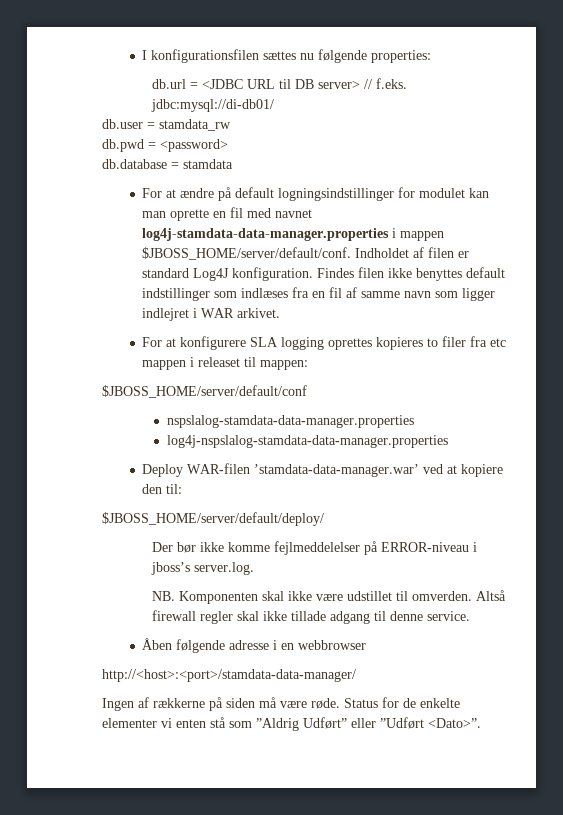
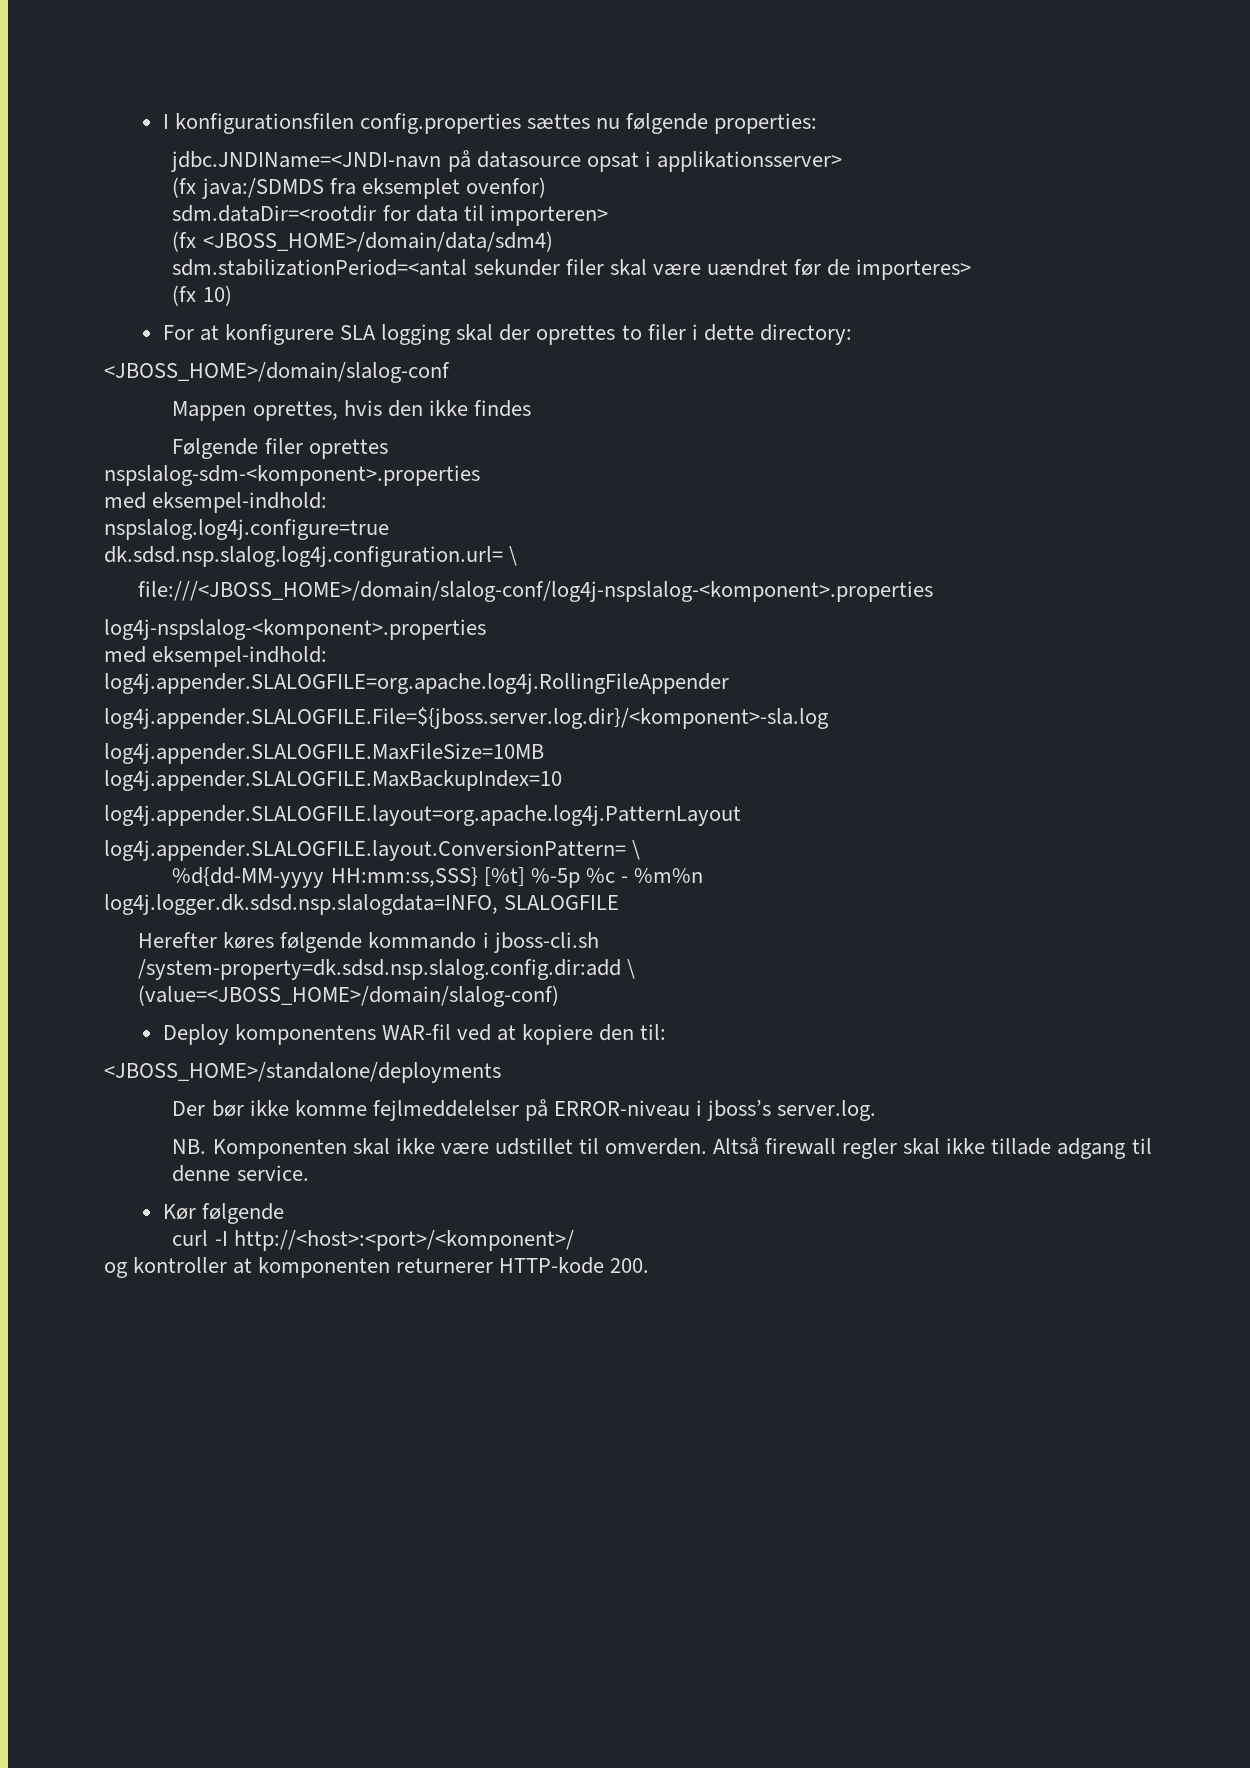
- I konfigurationsfilen sættes nu følgende properties:
+ I konfigurationsfilen config.properties sættes nu følgende properties:
- db.url = <JDBC URL til DB server> // f.eks. jdbc:mysql://di-db01/
- db.user = stamdata_rw
- db.pwd = <password>
- db.database = stamdata
- For at ændre på default logningsindstillinger for modulet kan man oprette en fil med navnet log4j-stamdata-data-manager.properties i mappen $JBOSS_HOME/server/default/conf. Indholdet af filen er standard Log4J konfiguration. Findes filen ikke benyttes default indstillinger som indlæses fra en fil af samme navn som ligger indlejret i WAR arkivet.
+ jdbc.JNDIName=<JNDI-navn på datasource opsat i applikationsserver>
+ (fx java:/SDMDS fra eksemplet ovenfor)
+ sdm.dataDir=<rootdir for data til importeren>
+ (fx <JBOSS_HOME>/domain/data/sdm4)
+ sdm.stabilizationPeriod=<antal sekunder filer skal være uændret før de importeres>
+ (fx 10)
- For at konfigurere SLA logging oprettes kopieres to filer fra etc mappen i releaset til mappen:
- $JBOSS_HOME/server/default/conf
- nspslalog-stamdata-data-manager.properties
- log4j-nspslalog-stamdata-data-manager.properties
+ For at konfigurere SLA logging skal der oprettes to filer i dette directory:
+ <JBOSS_HOME>/domain/slalog-conf
+ Mappen oprettes, hvis den ikke findes
+ Følgende filer oprettes
+ nspslalog-sdm-<komponent>.properties
+ med eksempel-indhold:
+ nspslalog.log4j.configure=true
+ dk.sdsd.nsp.slalog.log4j.configuration.url= \
+ file:///<JBOSS_HOME>/domain/slalog-conf/log4j-nspslalog-<komponent>.properties
+ log4j-nspslalog-<komponent>.properties
+ med eksempel-indhold:
+ log4j.appender.SLALOGFILE=org.apache.log4j.RollingFileAppender
+ log4j.appender.SLALOGFILE.File=${jboss.server.log.dir}/<komponent>-sla.log
+ log4j.appender.SLALOGFILE.MaxFileSize=10MB
+ log4j.appender.SLALOGFILE.MaxBackupIndex=10
+ log4j.appender.SLALOGFILE.layout=org.apache.log4j.PatternLayout
+ log4j.appender.SLALOGFILE.layout.ConversionPattern= \
+ %d{dd-MM-yyyy HH:mm:ss,SSS} [%t] %-5p %c - %m%n
+ log4j.logger.dk.sdsd.nsp.slalogdata=INFO, SLALOGFILE
+ Herefter køres følgende kommando i jboss-cli.sh
+ /system-property=dk.sdsd.nsp.slalog.config.dir:add \
+ (value=<JBOSS_HOME>/domain/slalog-conf)
- Deploy WAR-filen ’stamdata-data-manager.war’ ved at kopiere den til:
+ Deploy komponentens WAR-fil ved at kopiere den til:
- $JBOSS_HOME/server/default/deploy/
+ <JBOSS_HOME>/standalone/deployments
- Åben følgende adresse i en webbrowser
- http://<host>:<port>/stamdata-data-manager/
- Ingen af rækkerne på siden må være røde. Status for de enkelte elementer vi enten stå som ”Aldrig Udført” eller ”Udført <Dato>”.
+ Kør følgende
+ curl -I http://<host>:<port>/<komponent>/
+ og kontroller at komponenten returnerer HTTP-kode 200.

